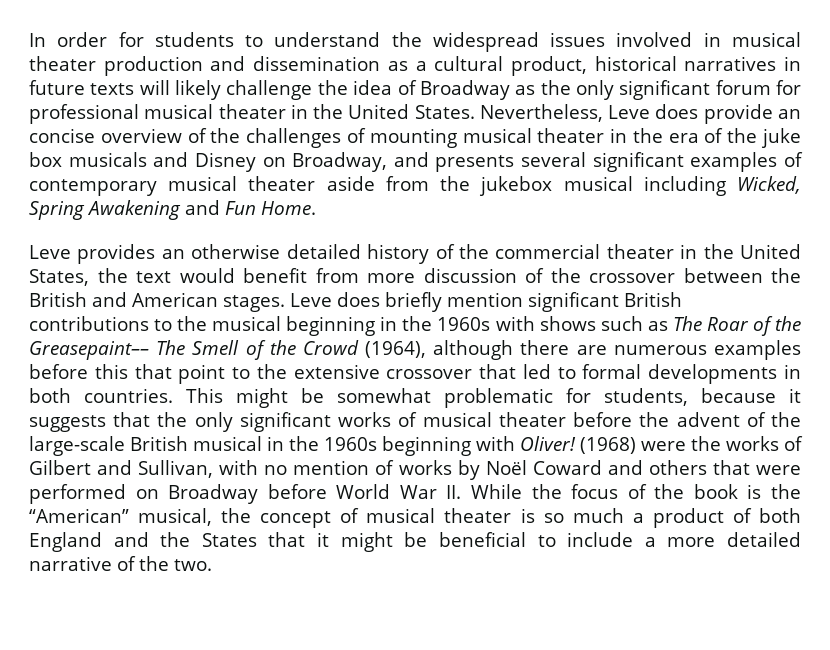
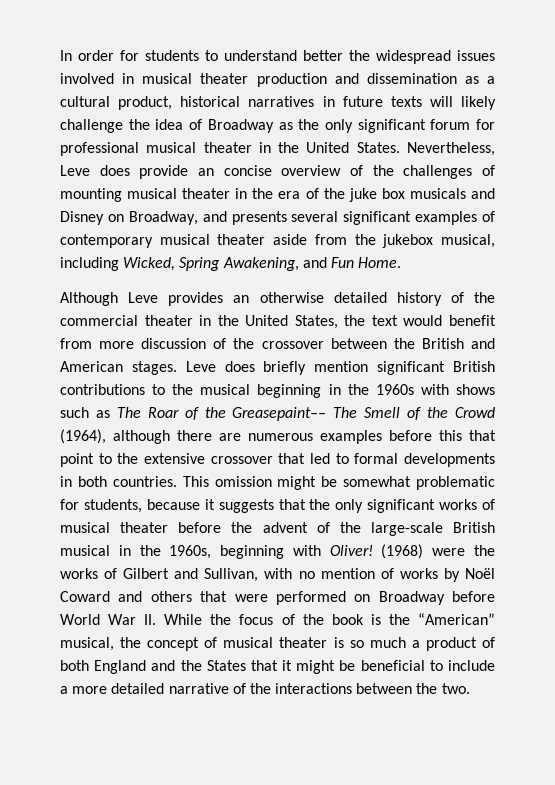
- In order for students to understand the widespread issues involved in musical theater production and dissemination as a cultural product, historical narratives in future texts will likely challenge the idea of Broadway as the only significant forum for professional musical theater in the United States.
+ In order for students to understand better the widespread issues involved in musical theater production and dissemination as a cultural product, historical narratives in future texts will likely challenge the idea of Broadway as the only significant forum for professional musical theater in the United States.
- Nevertheless, Leve does provide an concise overview of the challenges of mounting musical theater in the era of the juke box musicals and Disney on Broadway, and presents several significant examples of contemporary musical theater aside from the jukebox musical including Wicked, Spring Awakening and Fun Home.
+ Nevertheless, Leve does provide an concise overview of the challenges of mounting musical theater in the era of the juke box musicals and Disney on Broadway, and presents several significant examples of contemporary musical theater aside from the jukebox musical, including Wicked, Spring Awakening, and Fun Home.
- Leve provides an otherwise detailed history of the commercial theater in the United States, the text would benefit from more discussion of the crossover between the British and American stages.
+ Although Leve provides an otherwise detailed history of the commercial theater in the United States, the text would benefit from more discussion of the crossover between the British and American stages.
- This might be somewhat problematic for students, because it suggests that the only significant works of musical theater before the advent of the large-scale British musical in the 1960s beginning with Oliver!
+ This omission might be somewhat problematic for students, because it suggests that the only significant works of musical theater before the advent of the large-scale British musical in the 1960s, beginning with Oliver!
- (1968) were the works of Gilbert and Sullivan, with no mention of works by Noël Coward and others that were performed on Broadway before World War II. While the focus of the book is the “American” musical, the concept of musical theater is so much a product of both England and the States that it might be beneficial to include a more detailed narrative of the two.
+ (1968) were the works of Gilbert and Sullivan, with no mention of works by Noël Coward and others that were performed on Broadway before World War II. While the focus of the book is the “American” musical, the concept of musical theater is so much a product of both England and the States that it might be beneficial to include a more detailed narrative of the interactions between the two.

